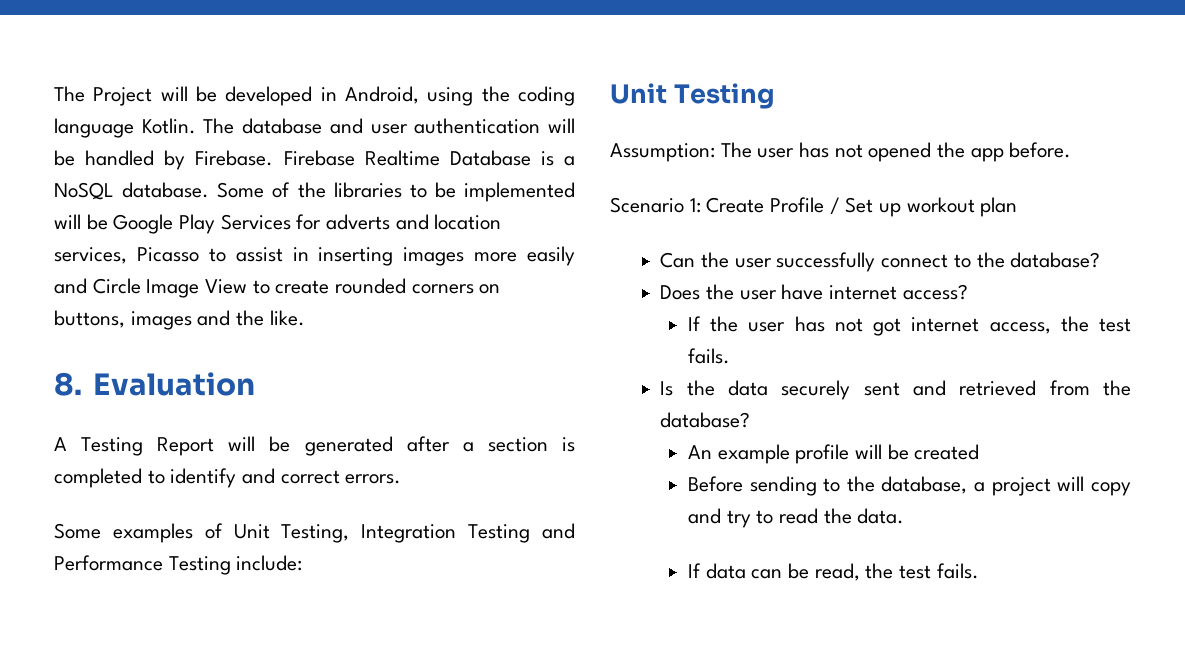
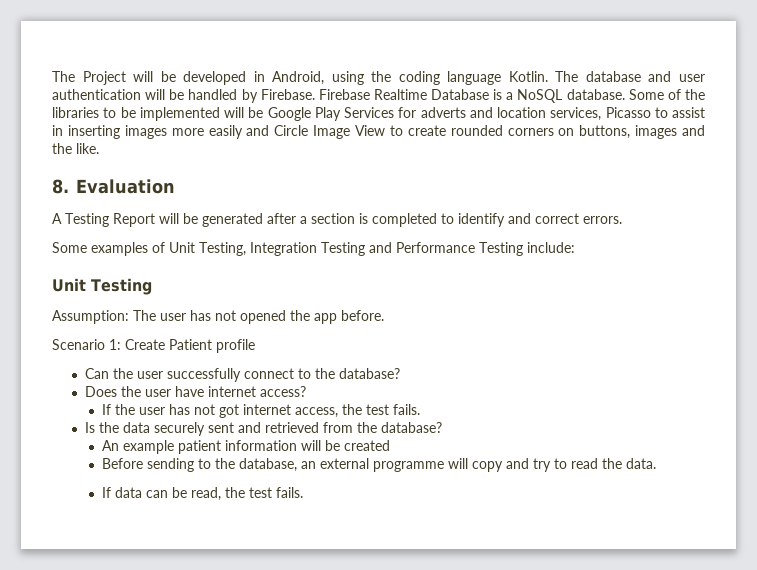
- Scenario 1: Create Profile / Set up workout plan
+ Scenario 1: Create Patient profile
- An example profile will be created
+ An example patient information will be created
- Before sending to the database, a project will copy and try to read the data.
+ Before sending to the database, an external programme will copy and try to read the data.

